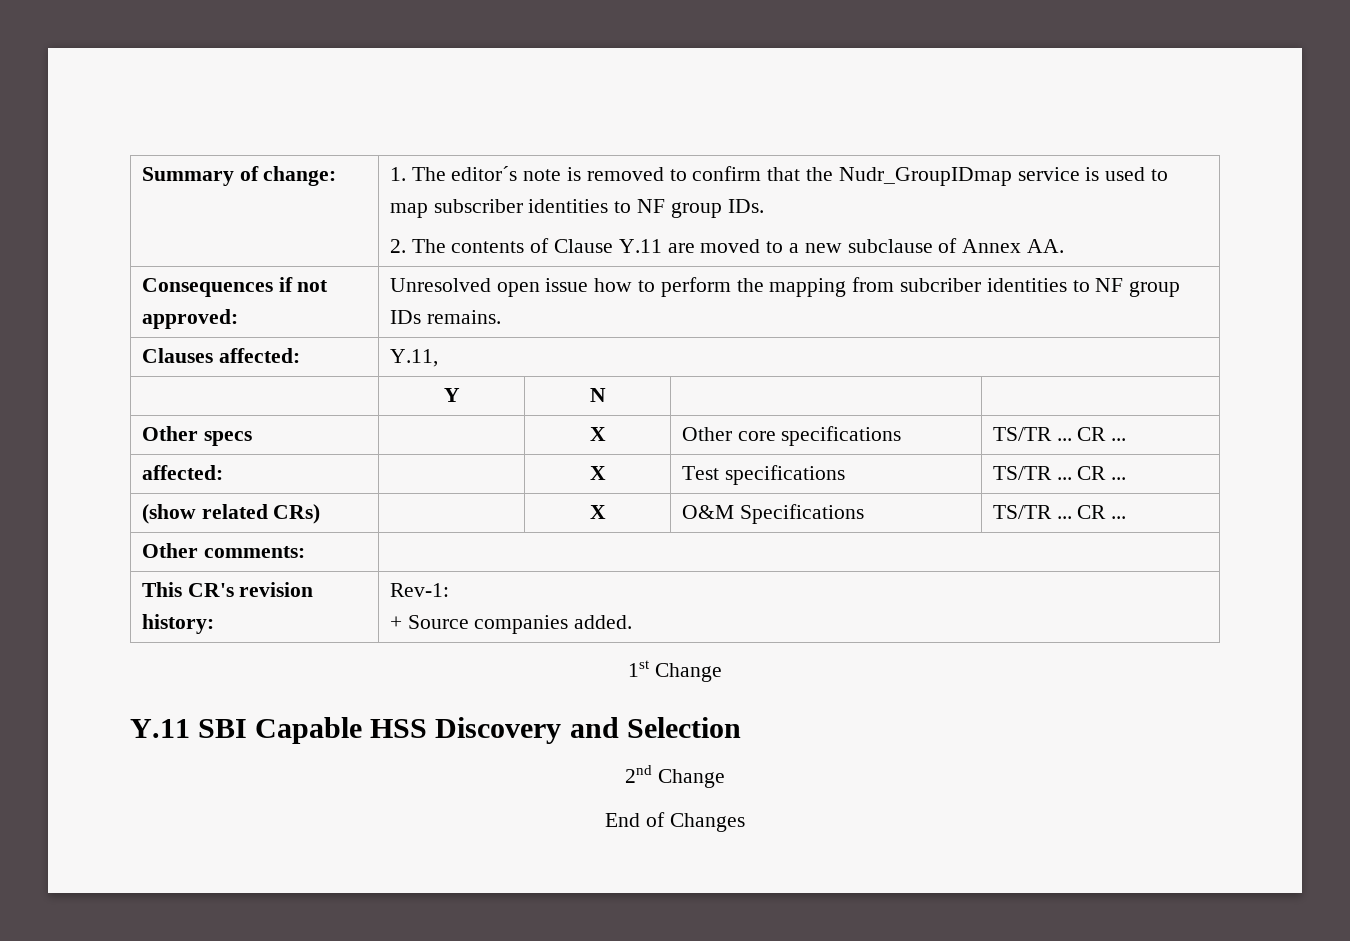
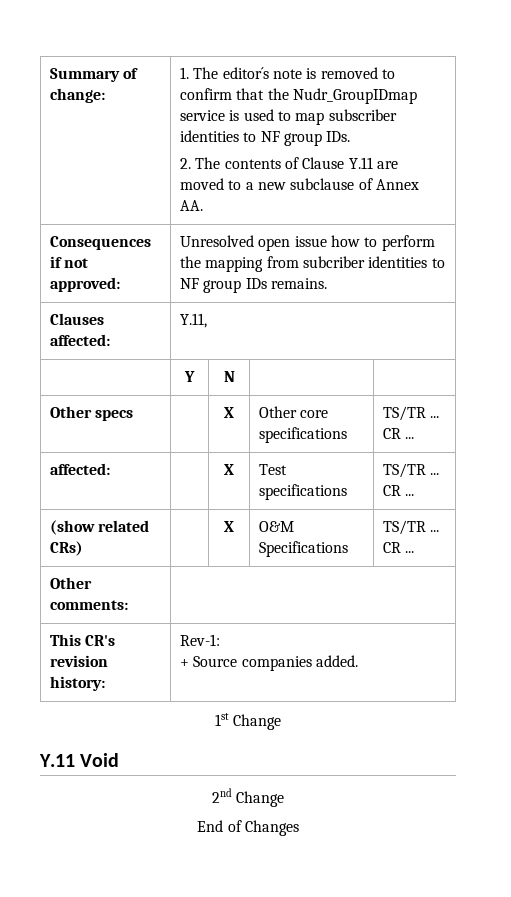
- Y.11 SBI Capable HSS Discovery and Selection
+ Y.11 Void

